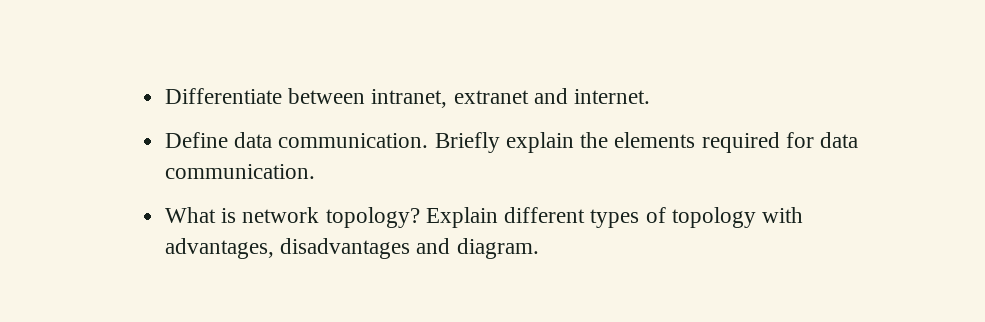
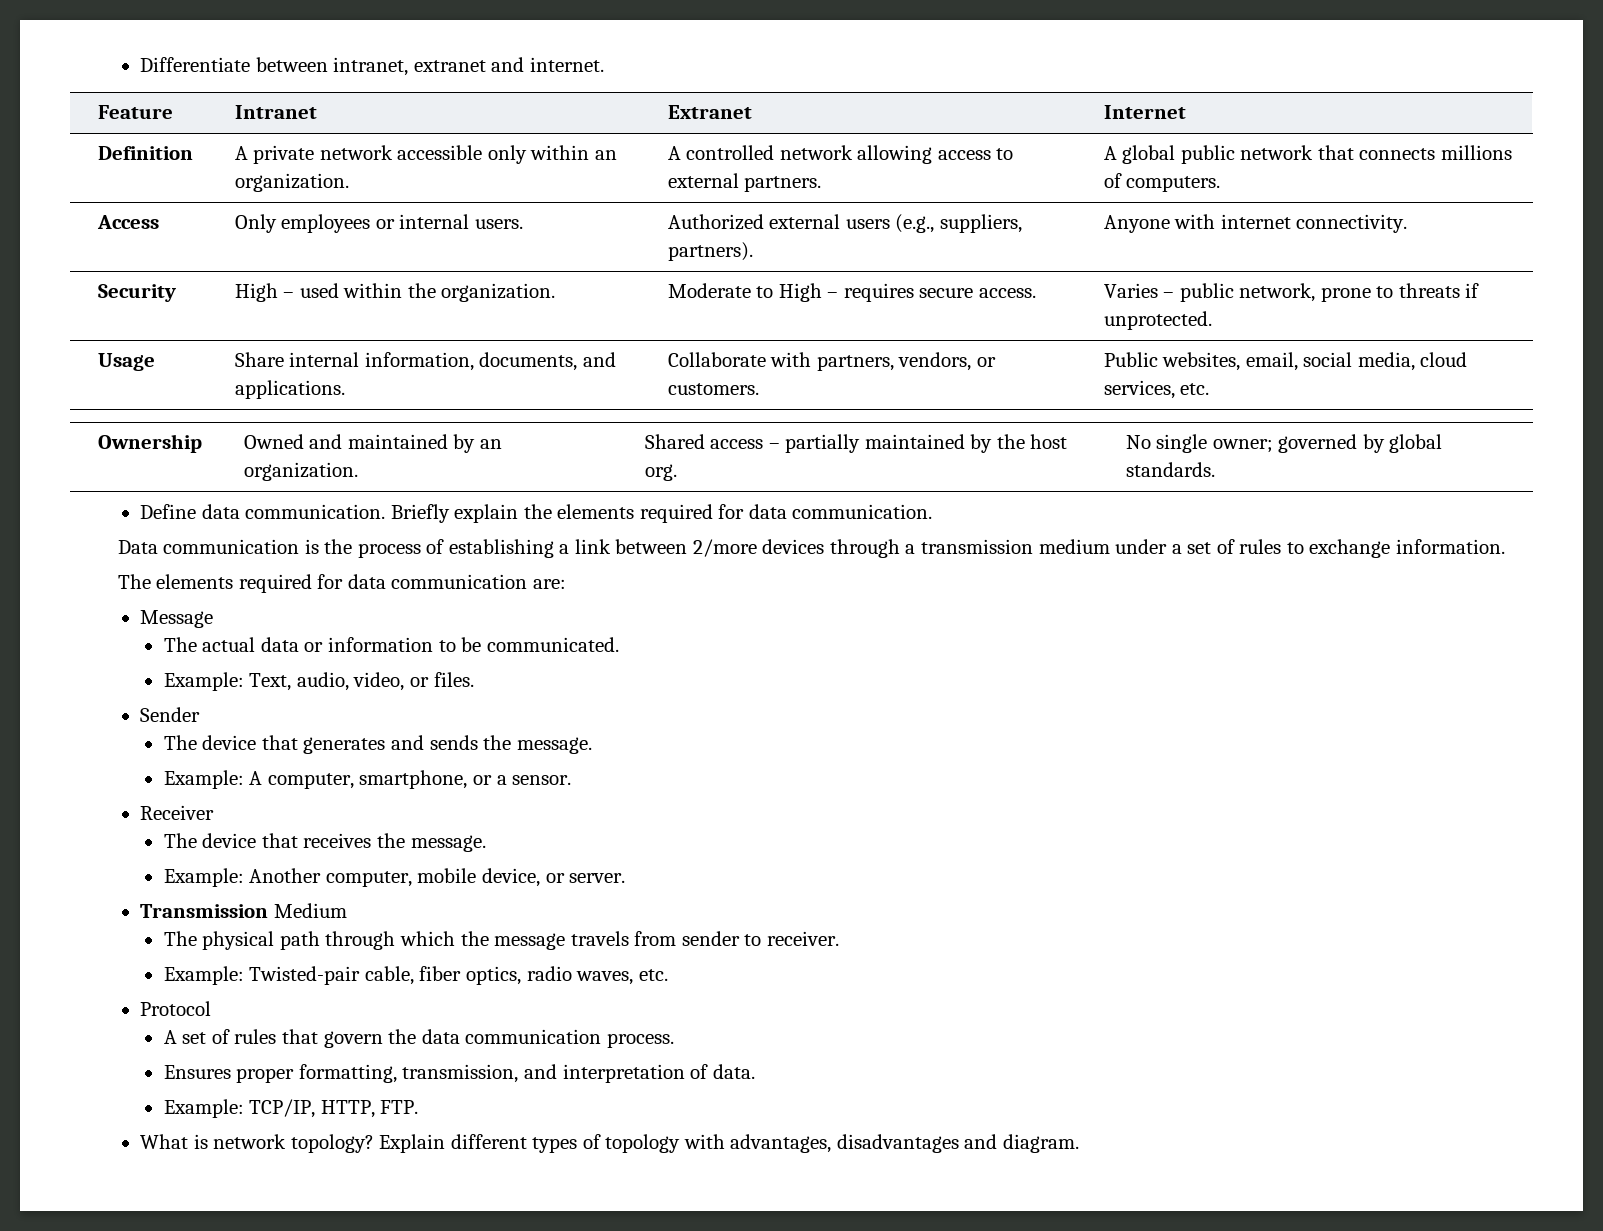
+ Feature | Intranet | Extranet | Internet
+ Definition | A private network accessible only within an organization. | A controlled network allowing access to external partners. | A global public network that connects millions of computers.
+ Access | Only employees or internal users. | Authorized external users (e.g., suppliers, partners). | Anyone with internet connectivity.
+ Security | High – used within the organization. | Moderate to High – requires secure access. | Varies – public network, prone to threats if unprotected.
+ Usage | Share internal information, documents, and applications. | Collaborate with partners, vendors, or customers. | Public websites, email, social media, cloud services, etc.
+ Ownership | Owned and maintained by an organization. | Shared access – partially maintained by the host org. | No single owner; governed by global standards.
+ Data communication is the process of establishing a link between 2/more devices through a transmission medium under a set of rules to exchange information.
+ The elements required for data communication are:
+ Message
+ The actual data or information to be communicated.
+ Example: Text, audio, video, or files.
+ Sender
+ The device that generates and sends the message.
+ Example: A computer, smartphone, or a sensor.
+ Receiver
+ The device that receives the message.
+ Example: Another computer, mobile device, or server.
+ Transmission Medium
+ The physical path through which the message travels from sender to receiver.
+ Example: Twisted-pair cable, fiber optics, radio waves, etc.
+ Protocol
+ A set of rules that govern the data communication process.
+ Ensures proper formatting, transmission, and interpretation of data.
+ Example: TCP/IP, HTTP, FTP.

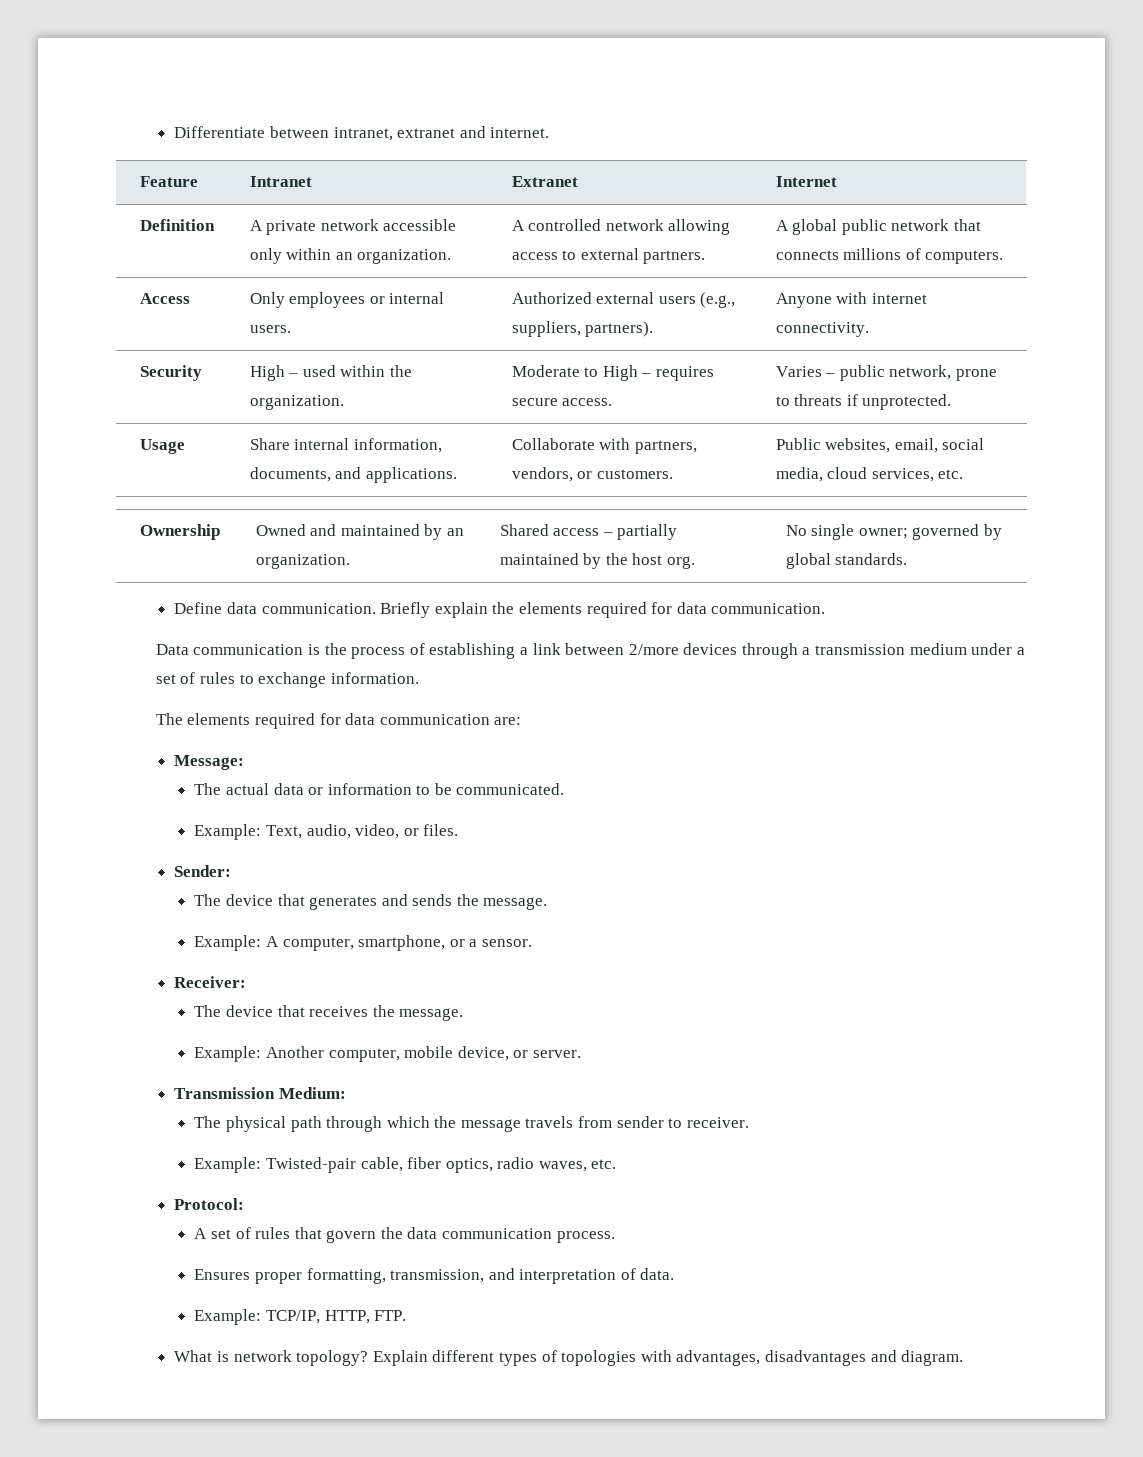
- Message
+ Message:
- Sender
+ Sender:
- Receiver
+ Receiver:
- Transmission Medium
+ Transmission Medium:
- Protocol
+ Protocol:
- Explain different types of topology with advantages, disadvantages and diagram.
+ Explain different types of topologies with advantages, disadvantages and diagram.

